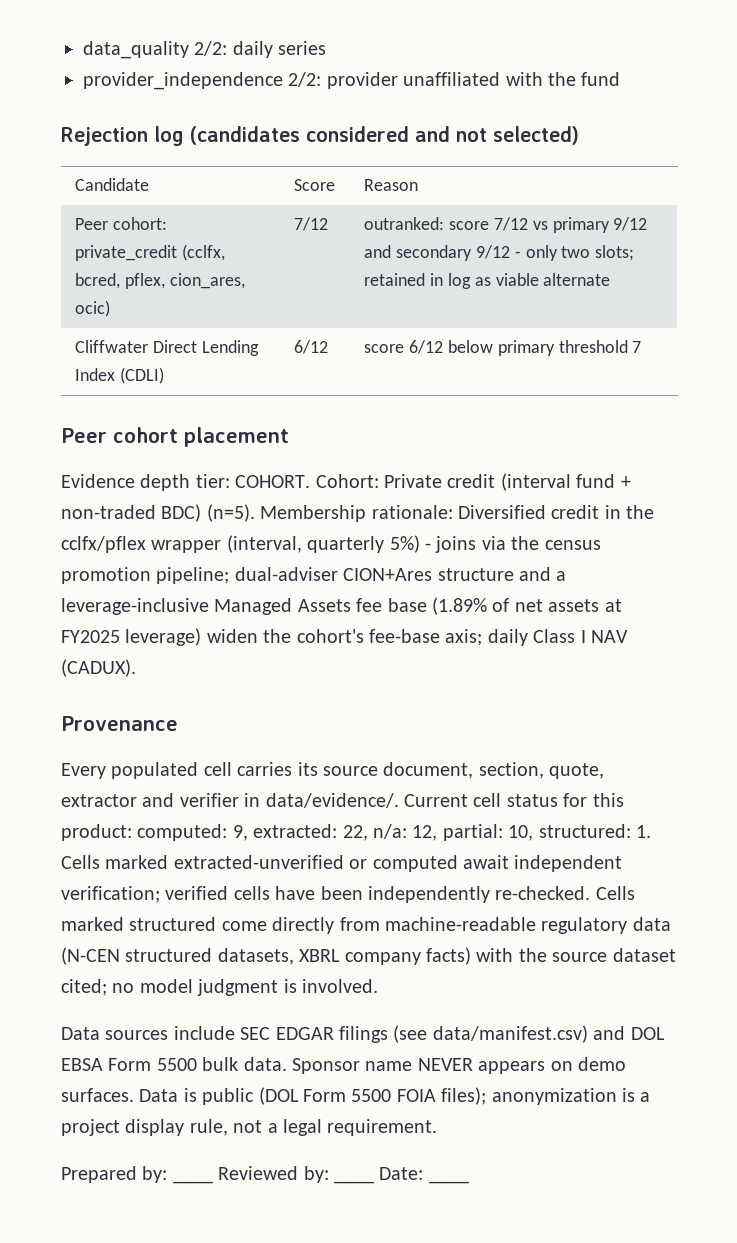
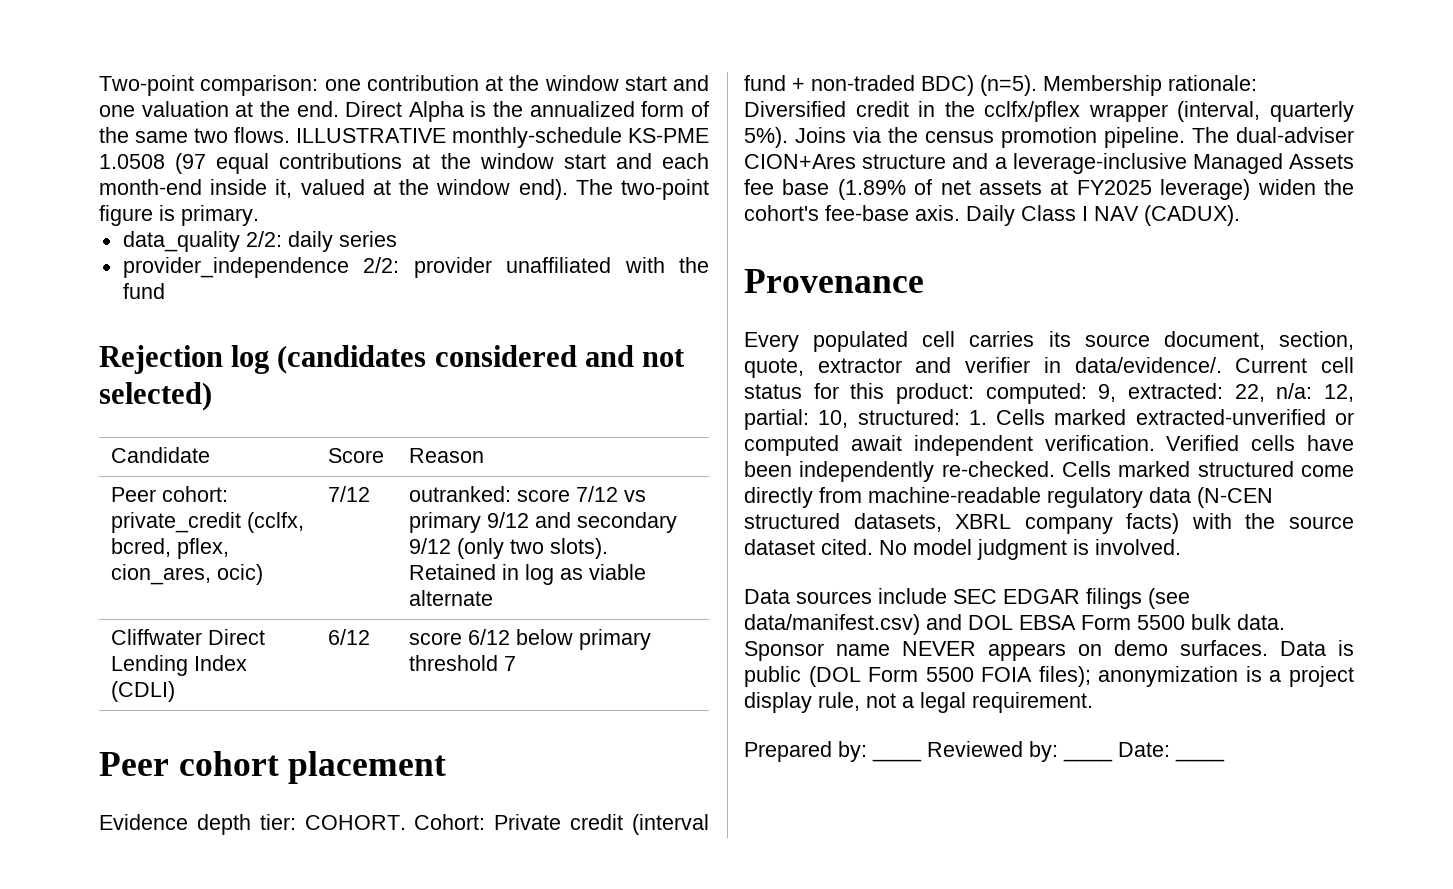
+ Two-point comparison: one contribution at the window start and one valuation at the end. Direct Alpha is the annualized form of the same two flows. ILLUSTRATIVE monthly-schedule KS-PME 1.0508 (97 equal contributions at the window start and each month-end inside it, valued at the window end). The two-point figure is primary.
- Peer cohort: private_credit (cclfx, bcred, pflex, cion_ares, ocic) | 7/12 | outranked: score 7/12 vs primary 9/12 and secondary 9/12 - only two slots; retained in log as viable alternate
+ Peer cohort: private_credit (cclfx, bcred, pflex, cion_ares, ocic) | 7/12 | outranked: score 7/12 vs primary 9/12 and secondary 9/12 (only two slots). Retained in log as viable alternate
- Membership rationale: Diversified credit in the cclfx/pflex wrapper (interval, quarterly 5%) - joins via the census promotion pipeline; dual-adviser CION+Ares structure and a leverage-inclusive Managed Assets fee base (1.89% of net assets at FY2025 leverage) widen the cohort's fee-base axis; daily Class I NAV (CADUX).
+ Membership rationale: Diversified credit in the cclfx/pflex wrapper (interval, quarterly 5%). Joins via the census promotion pipeline. The dual-adviser CION+Ares structure and a leverage-inclusive Managed Assets fee base (1.89% of net assets at FY2025 leverage) widen the cohort's fee-base axis. Daily Class I NAV (CADUX).
- Current cell status for this product: computed: 9, extracted: 22, n/a: 12, partial: 10, structured: 1. Cells marked extracted-unverified or computed await independent verification; verified cells have been independently re-checked.
+ Current cell status for this product: computed: 9, extracted: 22, n/a: 12, partial: 10, structured: 1. Cells marked extracted-unverified or computed await independent verification. Verified cells have been independently re-checked.
- Cells marked structured come directly from machine-readable regulatory data (N-CEN structured datasets, XBRL company facts) with the source dataset cited; no model judgment is involved.
+ Cells marked structured come directly from machine-readable regulatory data (N-CEN structured datasets, XBRL company facts) with the source dataset cited. No model judgment is involved.

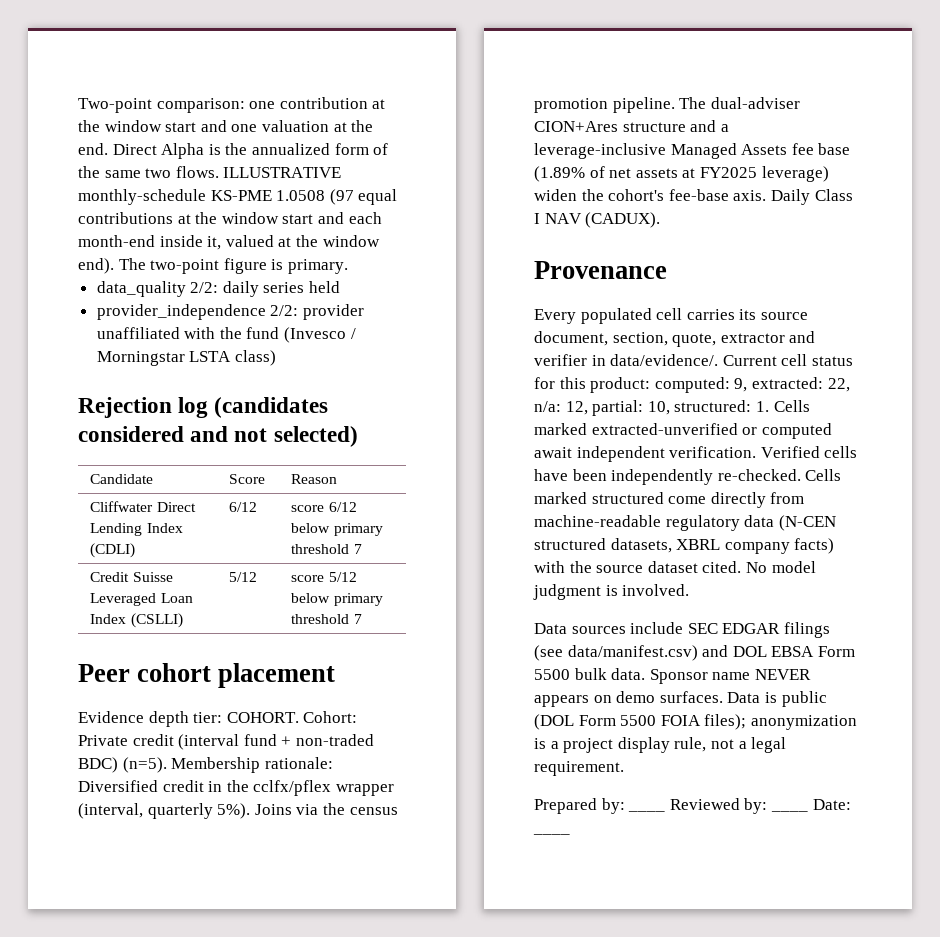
- data_quality 2/2: daily series
+ data_quality 2/2: daily series held
- provider_independence 2/2: provider unaffiliated with the fund
+ provider_independence 2/2: provider unaffiliated with the fund (Invesco / Morningstar LSTA class)
- Peer cohort: private_credit (cclfx, bcred, pflex, cion_ares, ocic) | 7/12 | outranked: score 7/12 vs primary 9/12 and secondary 9/12 (only two slots). Retained in log as viable alternate
+ Credit Suisse Leveraged Loan Index (CSLLI) | 5/12 | score 5/12 below primary threshold 7

